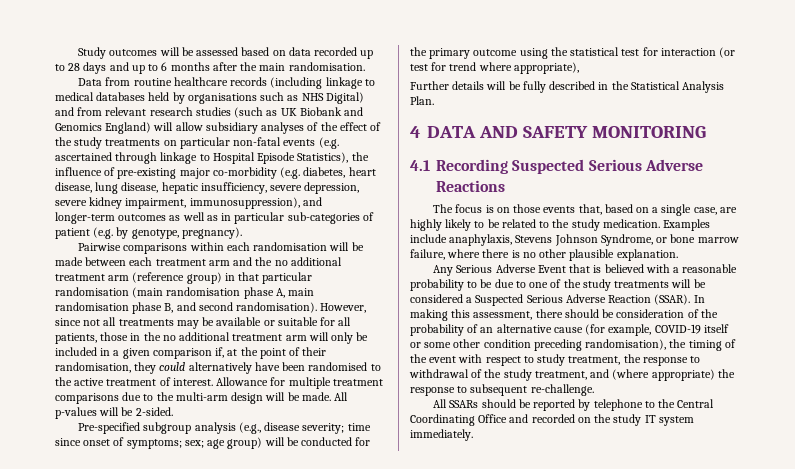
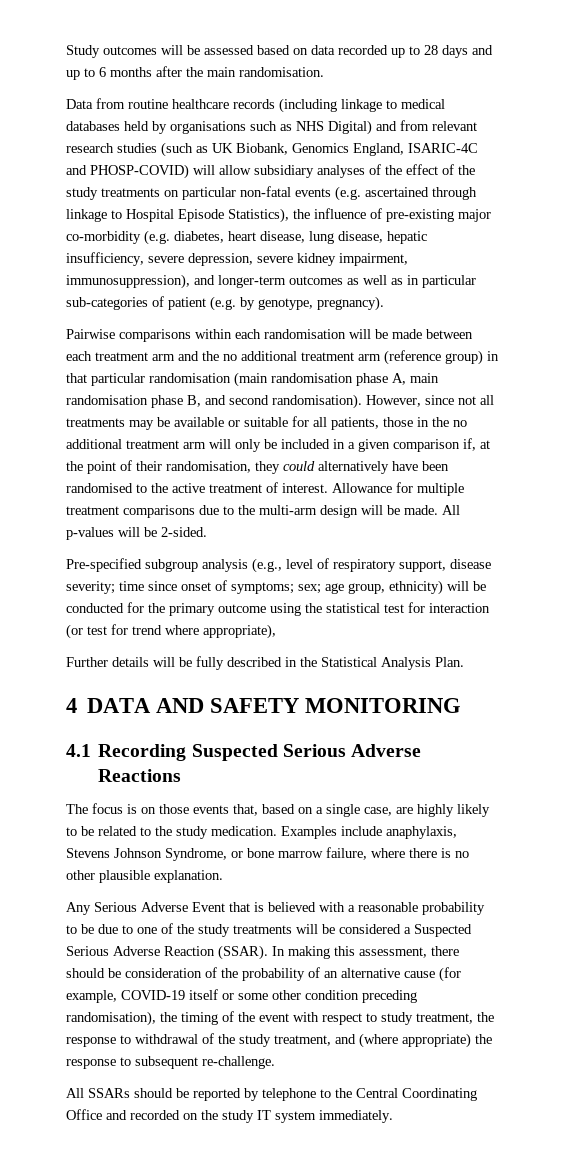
- Data from routine healthcare records (including linkage to medical databases held by organisations such as NHS Digital) and from relevant research studies (such as UK Biobank and Genomics England) will allow subsidiary analyses of the effect of the study treatments on particular non-fatal events (e.g. ascertained through linkage to Hospital Episode Statistics), the influence of pre-existing major co-morbidity (e.g. diabetes, heart disease, lung disease, hepatic insufficiency, severe depression, severe kidney impairment, immunosuppression), and longer-term outcomes as well as in particular sub-categories of patient (e.g. by genotype, pregnancy).
+ Data from routine healthcare records (including linkage to medical databases held by organisations such as NHS Digital) and from relevant research studies (such as UK Biobank, Genomics England, ISARIC-4C and PHOSP-COVID) will allow subsidiary analyses of the effect of the study treatments on particular non-fatal events (e.g. ascertained through linkage to Hospital Episode Statistics), the influence of pre-existing major co-morbidity (e.g. diabetes, heart disease, lung disease, hepatic insufficiency, severe depression, severe kidney impairment, immunosuppression), and longer-term outcomes as well as in particular sub-categories of patient (e.g. by genotype, pregnancy).
- Pre-specified subgroup analysis (e.g., disease severity; time since onset of symptoms; sex; age group) will be conducted for the primary outcome using the statistical test for interaction (or test for trend where appropriate),
+ Pre-specified subgroup analysis (e.g., level of respiratory support, disease severity; time since onset of symptoms; sex; age group, ethnicity) will be conducted for the primary outcome using the statistical test for interaction (or test for trend where appropriate),

